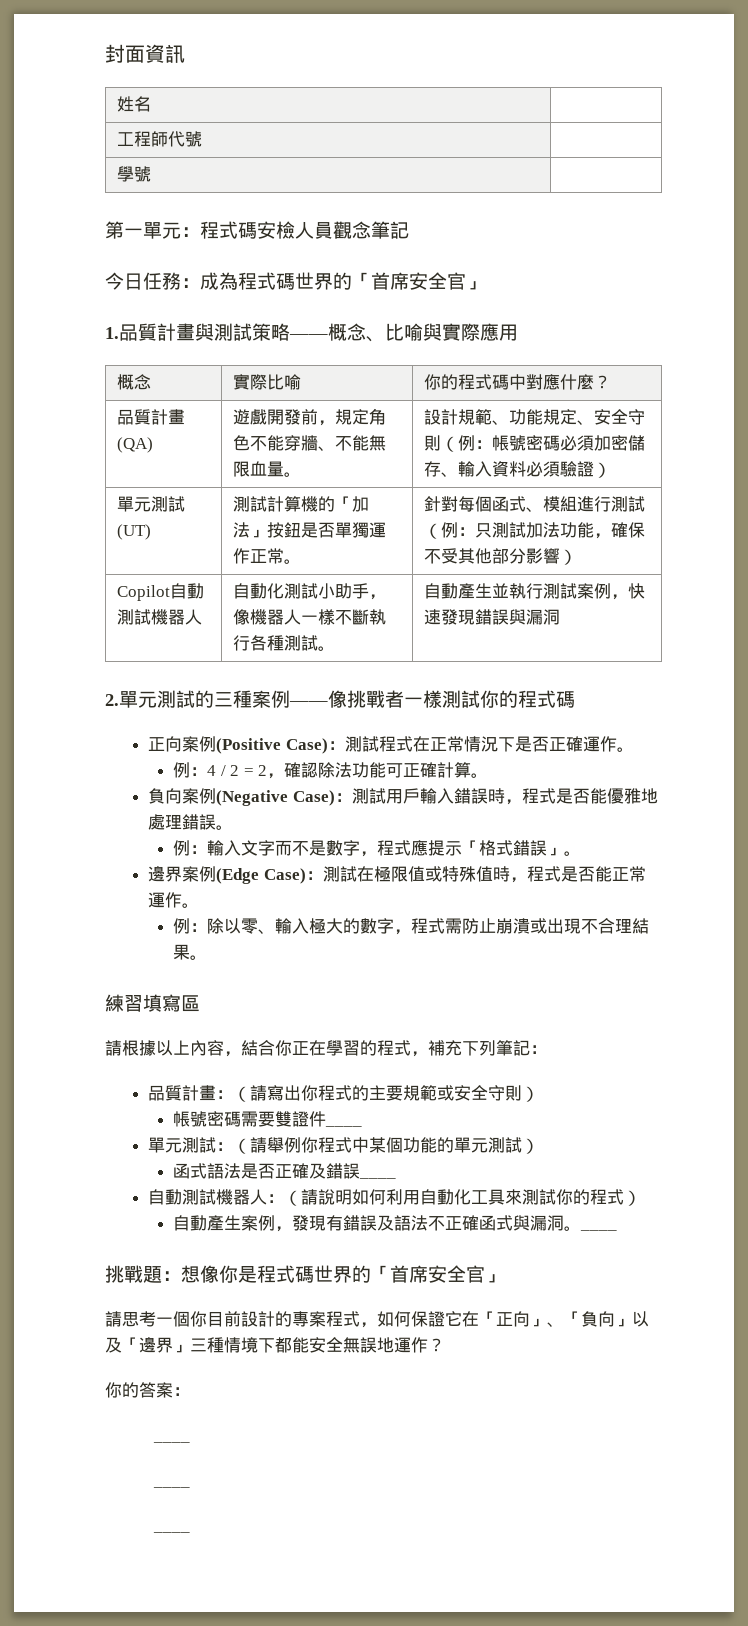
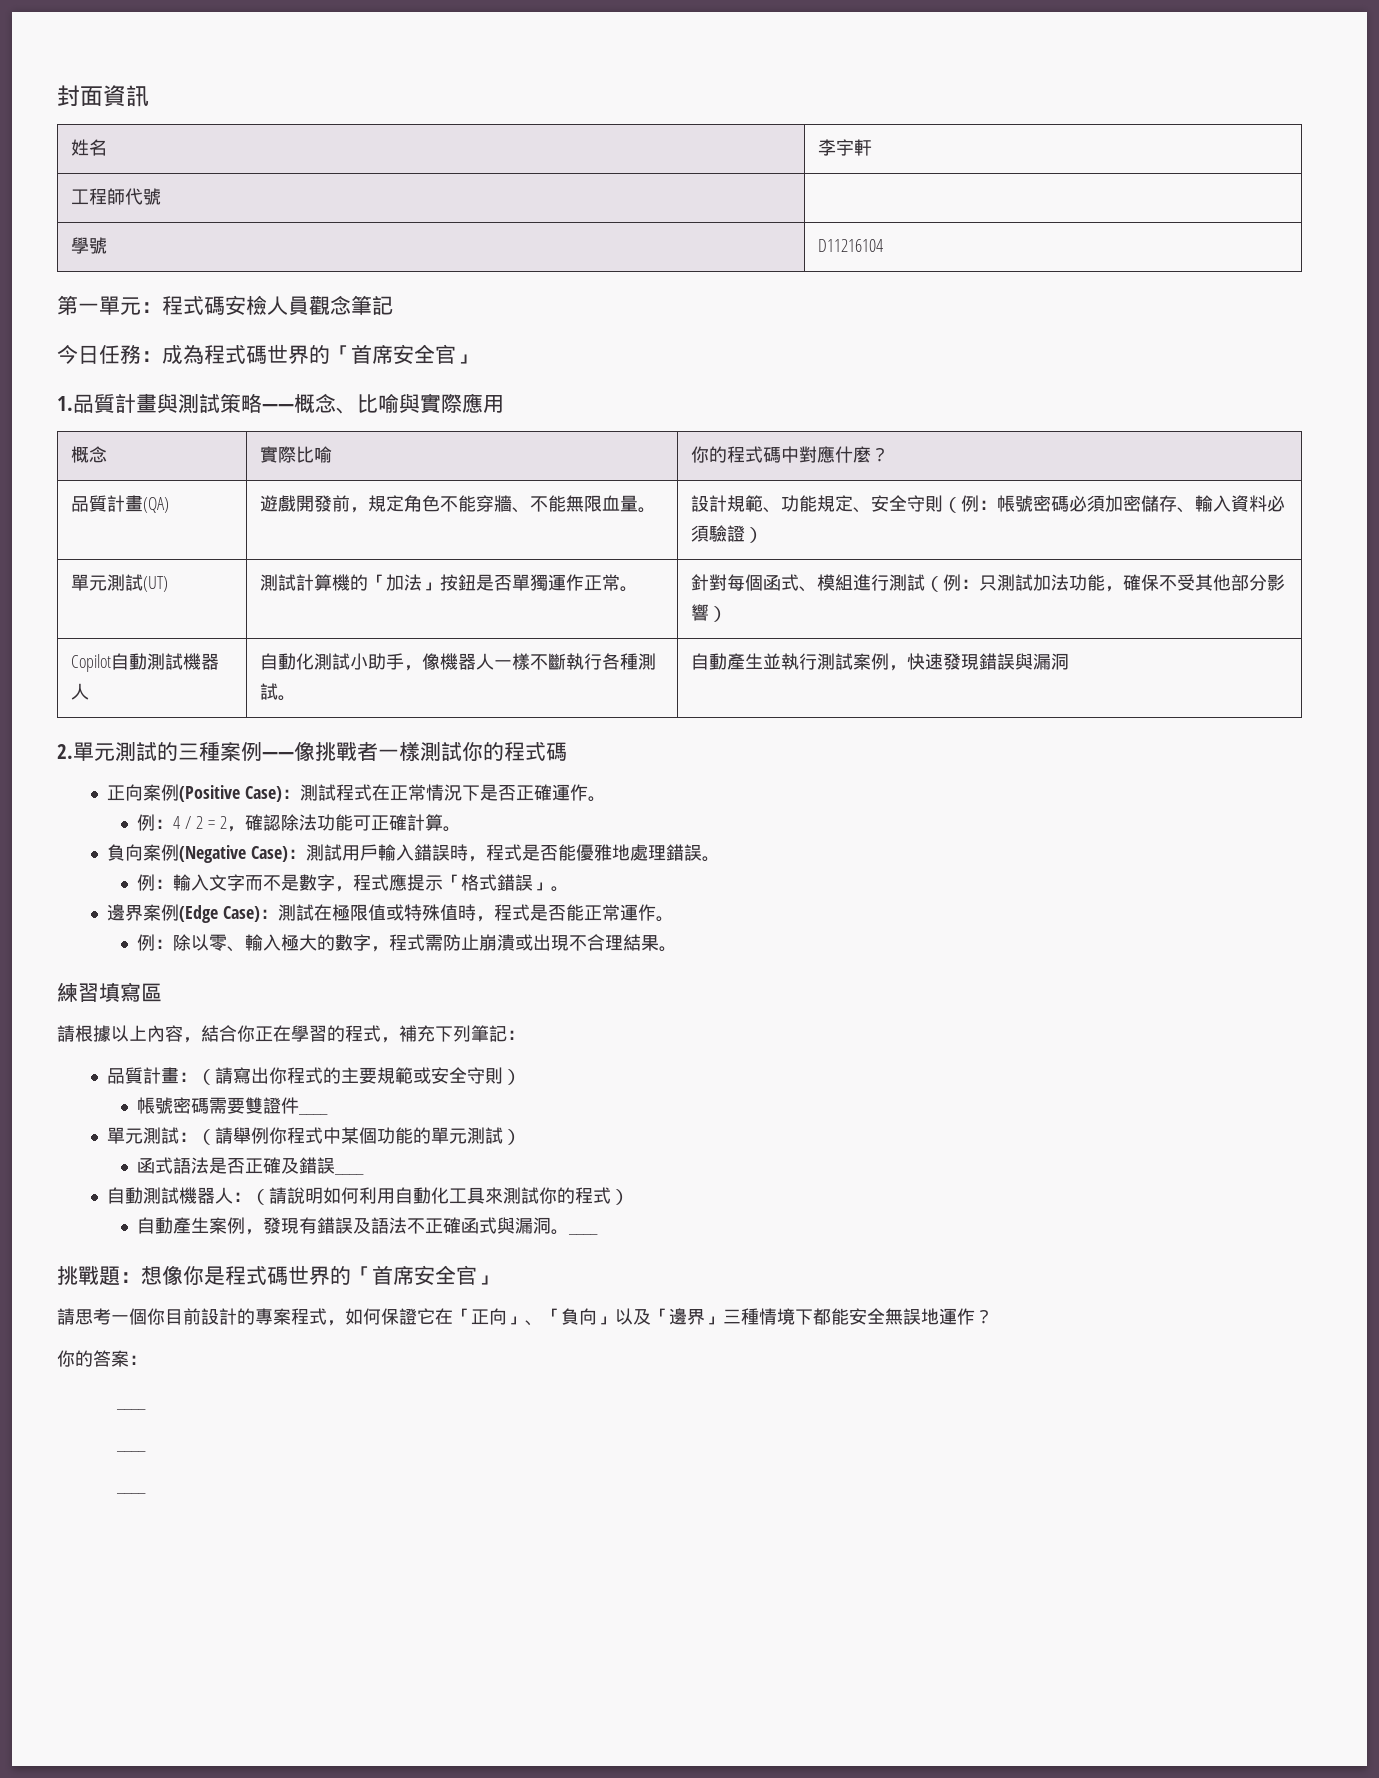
- 姓名 |
+ 姓名 | 李宇軒
- 學號 |
+ 學號 | D11216104

